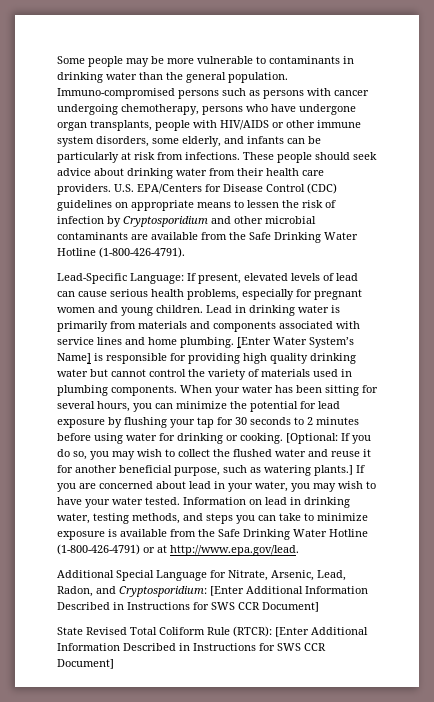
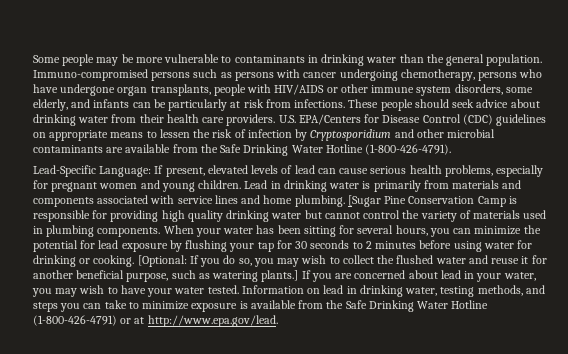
- [Enter Water System’s Name] is responsible for providing high quality drinking water but cannot control the variety of materials used in plumbing components.
+ [Sugar Pine Conservation Camp is responsible for providing high quality drinking water but cannot control the variety of materials used in plumbing components.
- Additional Special Language for Nitrate, Arsenic, Lead, Radon, and Cryptosporidium: [Enter Additional Information Described in Instructions for SWS CCR Document]
- State Revised Total Coliform Rule (RTCR): [Enter Additional Information Described in Instructions for SWS CCR Document]

